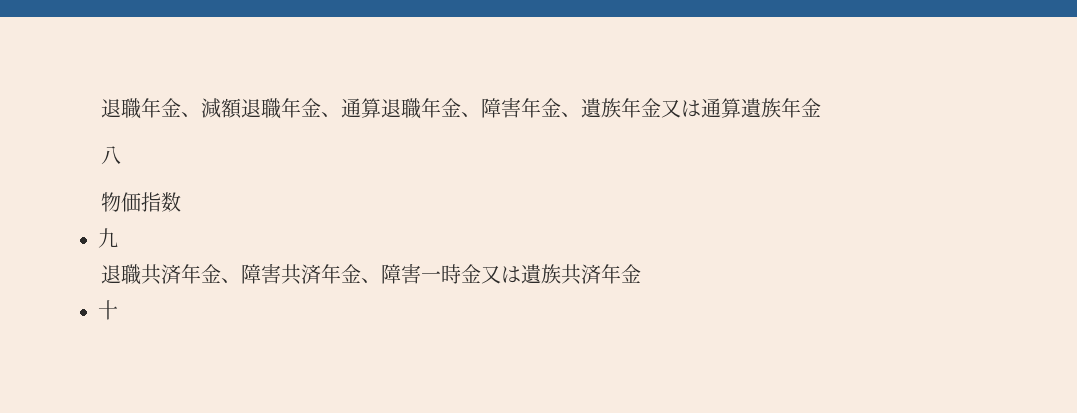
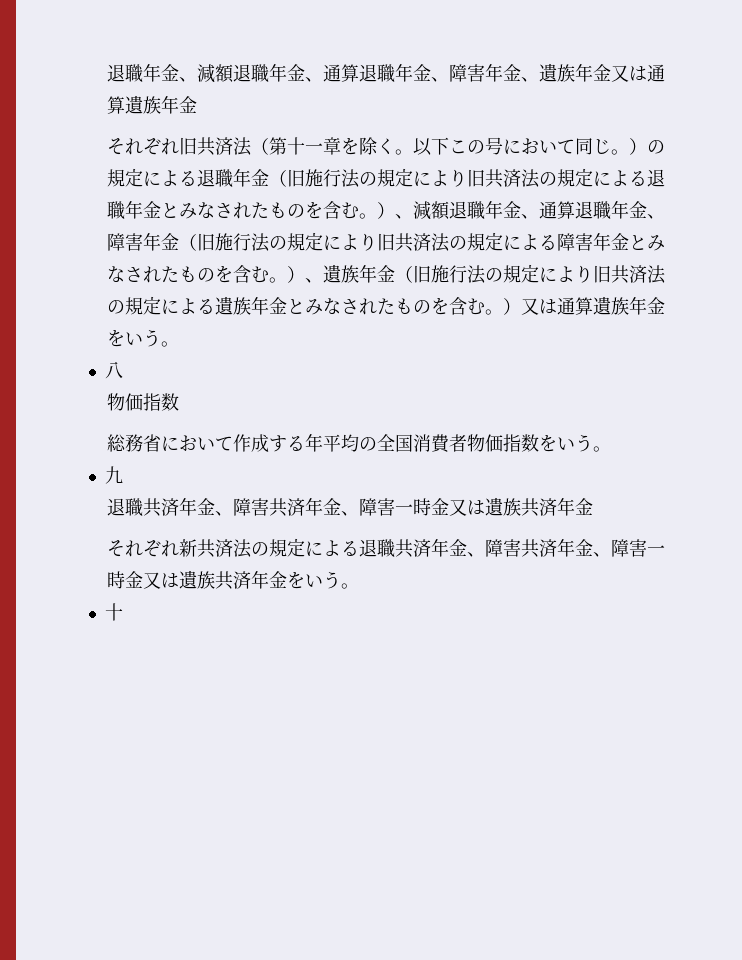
+ それぞれ旧共済法（第十一章を除く。以下この号において同じ。）の規定による退職年金（旧施行法の規定により旧共済法の規定による退職年金とみなされたものを含む。）、減額退職年金、通算退職年金、障害年金（旧施行法の規定により旧共済法の規定による障害年金とみなされたものを含む。）、遺族年金（旧施行法の規定により旧共済法の規定による遺族年金とみなされたものを含む。）又は通算遺族年金をいう。
  八
  物価指数
+ 総務省において作成する年平均の全国消費者物価指数をいう。
+ それぞれ新共済法の規定による退職共済年金、障害共済年金、障害一時金又は遺族共済年金をいう。

